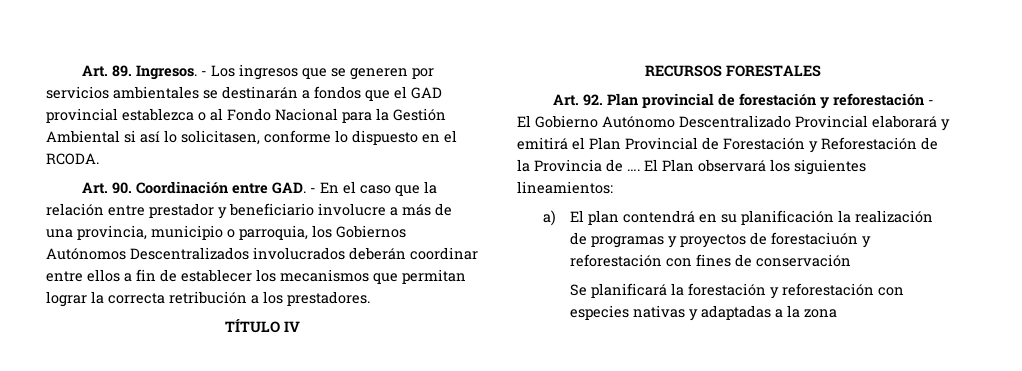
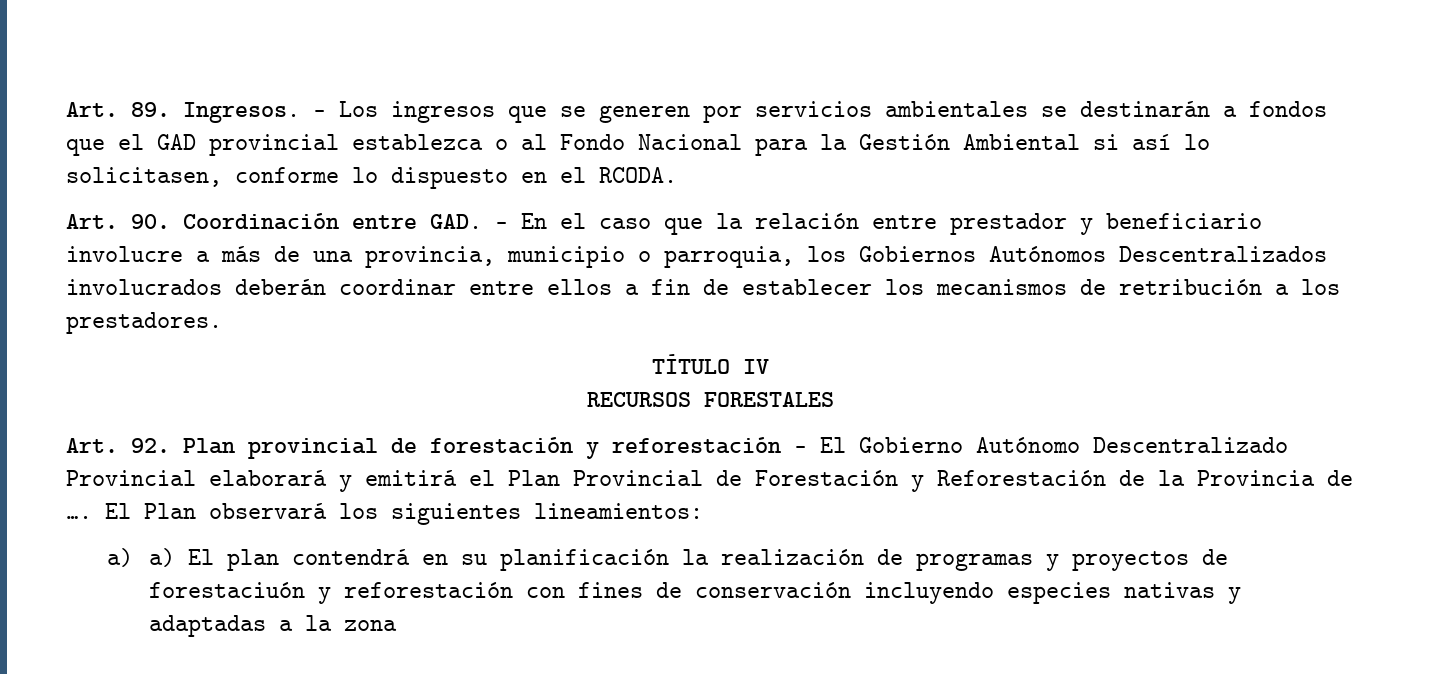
- Art. 90. Coordinación entre GAD. - En el caso que la relación entre prestador y beneficiario involucre a más de una provincia, municipio o parroquia, los Gobiernos Autónomos Descentralizados involucrados deberán coordinar entre ellos a fin de establecer los mecanismos que permitan lograr la correcta retribución a los prestadores.
+ Art. 90. Coordinación entre GAD. - En el caso que la relación entre prestador y beneficiario involucre a más de una provincia, municipio o parroquia, los Gobiernos Autónomos Descentralizados involucrados deberán coordinar entre ellos a fin de establecer los mecanismos de retribución a los prestadores.
- a) El plan contendrá en su planificación la realización de programas y proyectos de forestaciuón y reforestación con fines de conservación
- Se planificará la forestación y reforestación con especies nativas y adaptadas a la zona
+ a) a) El plan contendrá en su planificación la realización de programas y proyectos de forestaciuón y reforestación con fines de conservación incluyendo especies nativas y adaptadas a la zona

